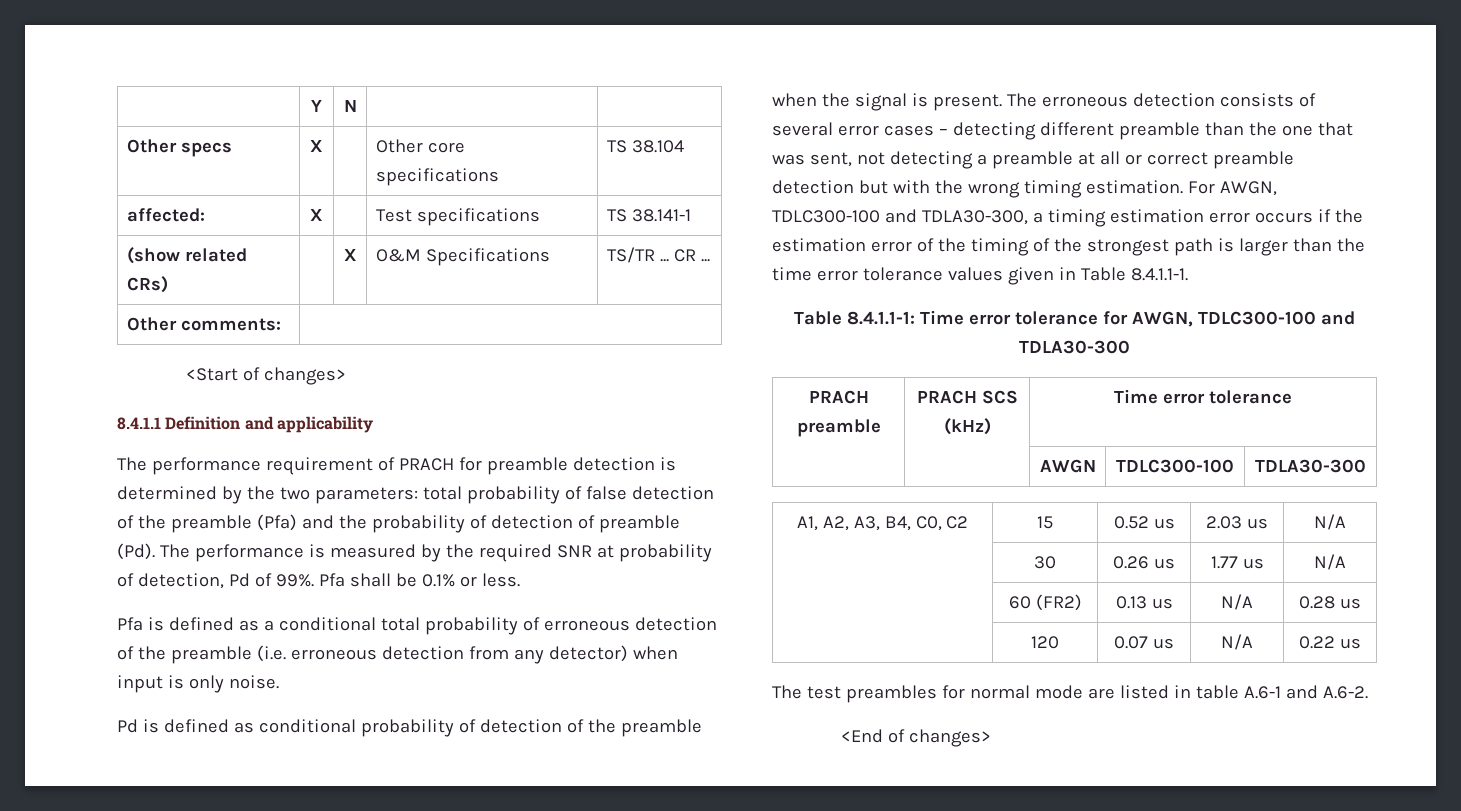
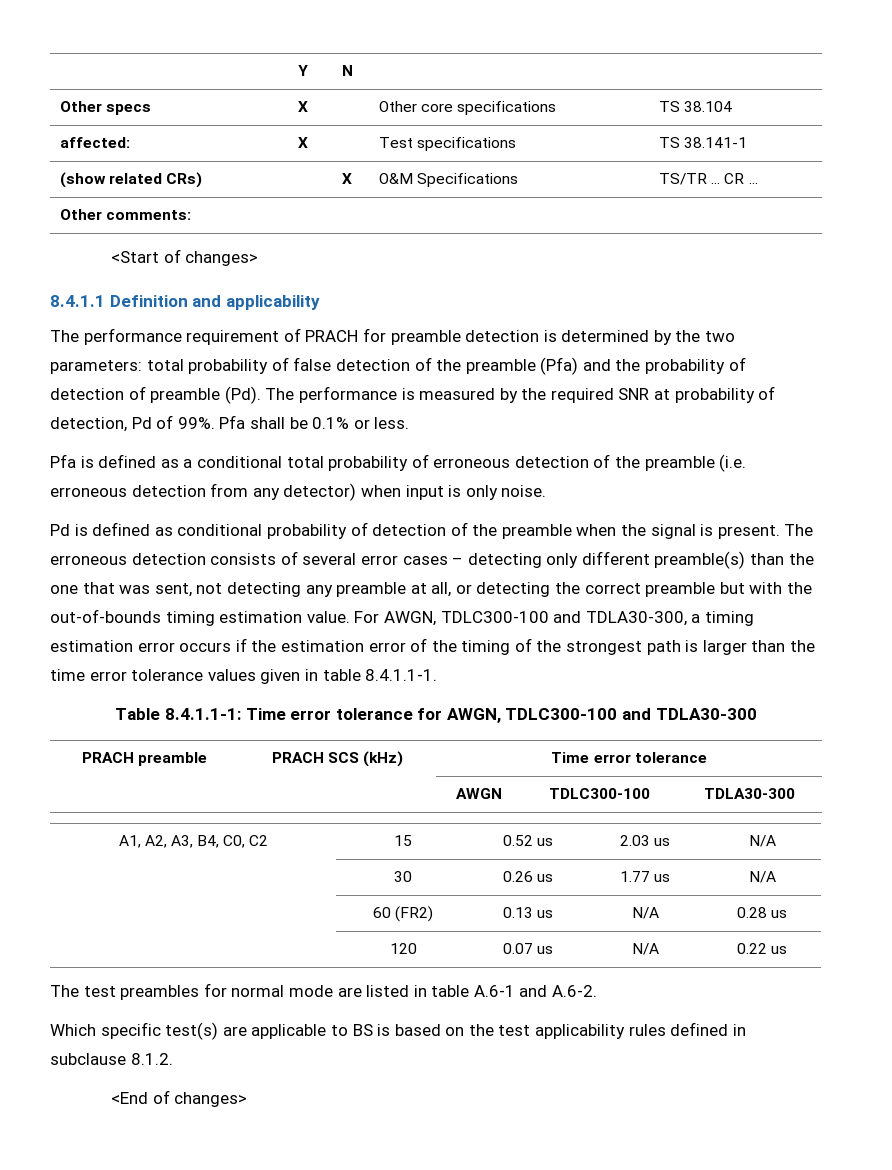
- The erroneous detection consists of several error cases – detecting different preamble than the one that was sent, not detecting a preamble at all or correct preamble detection but with the wrong timing estimation.
+ The erroneous detection consists of several error cases – detecting only different preamble(s) than the one that was sent, not detecting any preamble at all, or detecting the correct preamble but with the out-of-bounds timing estimation value.
- For AWGN, TDLC300-100 and TDLA30-300, a timing estimation error occurs if the estimation error of the timing of the strongest path is larger than the time error tolerance values given in Table 8.4.1.1-1.
+ For AWGN, TDLC300-100 and TDLA30-300, a timing estimation error occurs if the estimation error of the timing of the strongest path is larger than the time error tolerance values given in table 8.4.1.1-1.
+ Which specific test(s) are applicable to BS is based on the test applicability rules defined in subclause 8.1.2.

